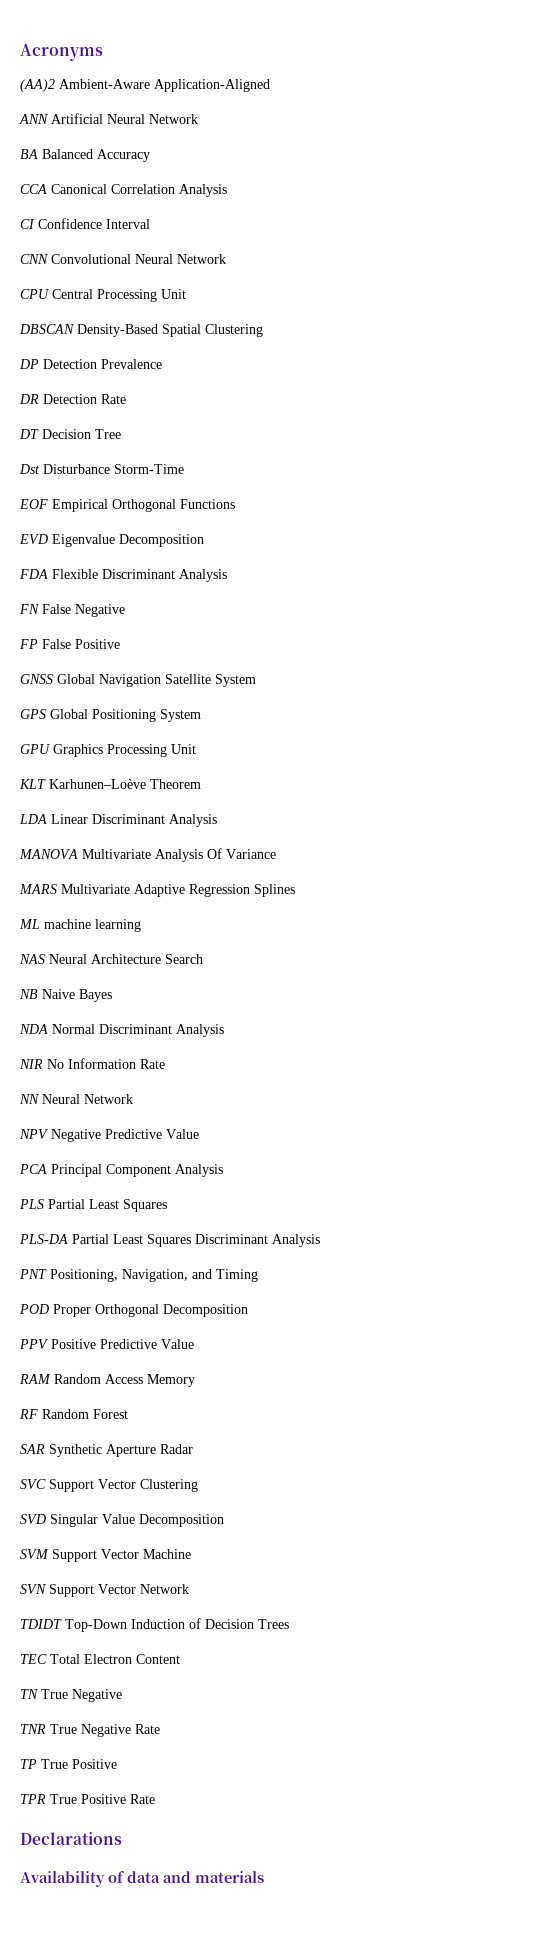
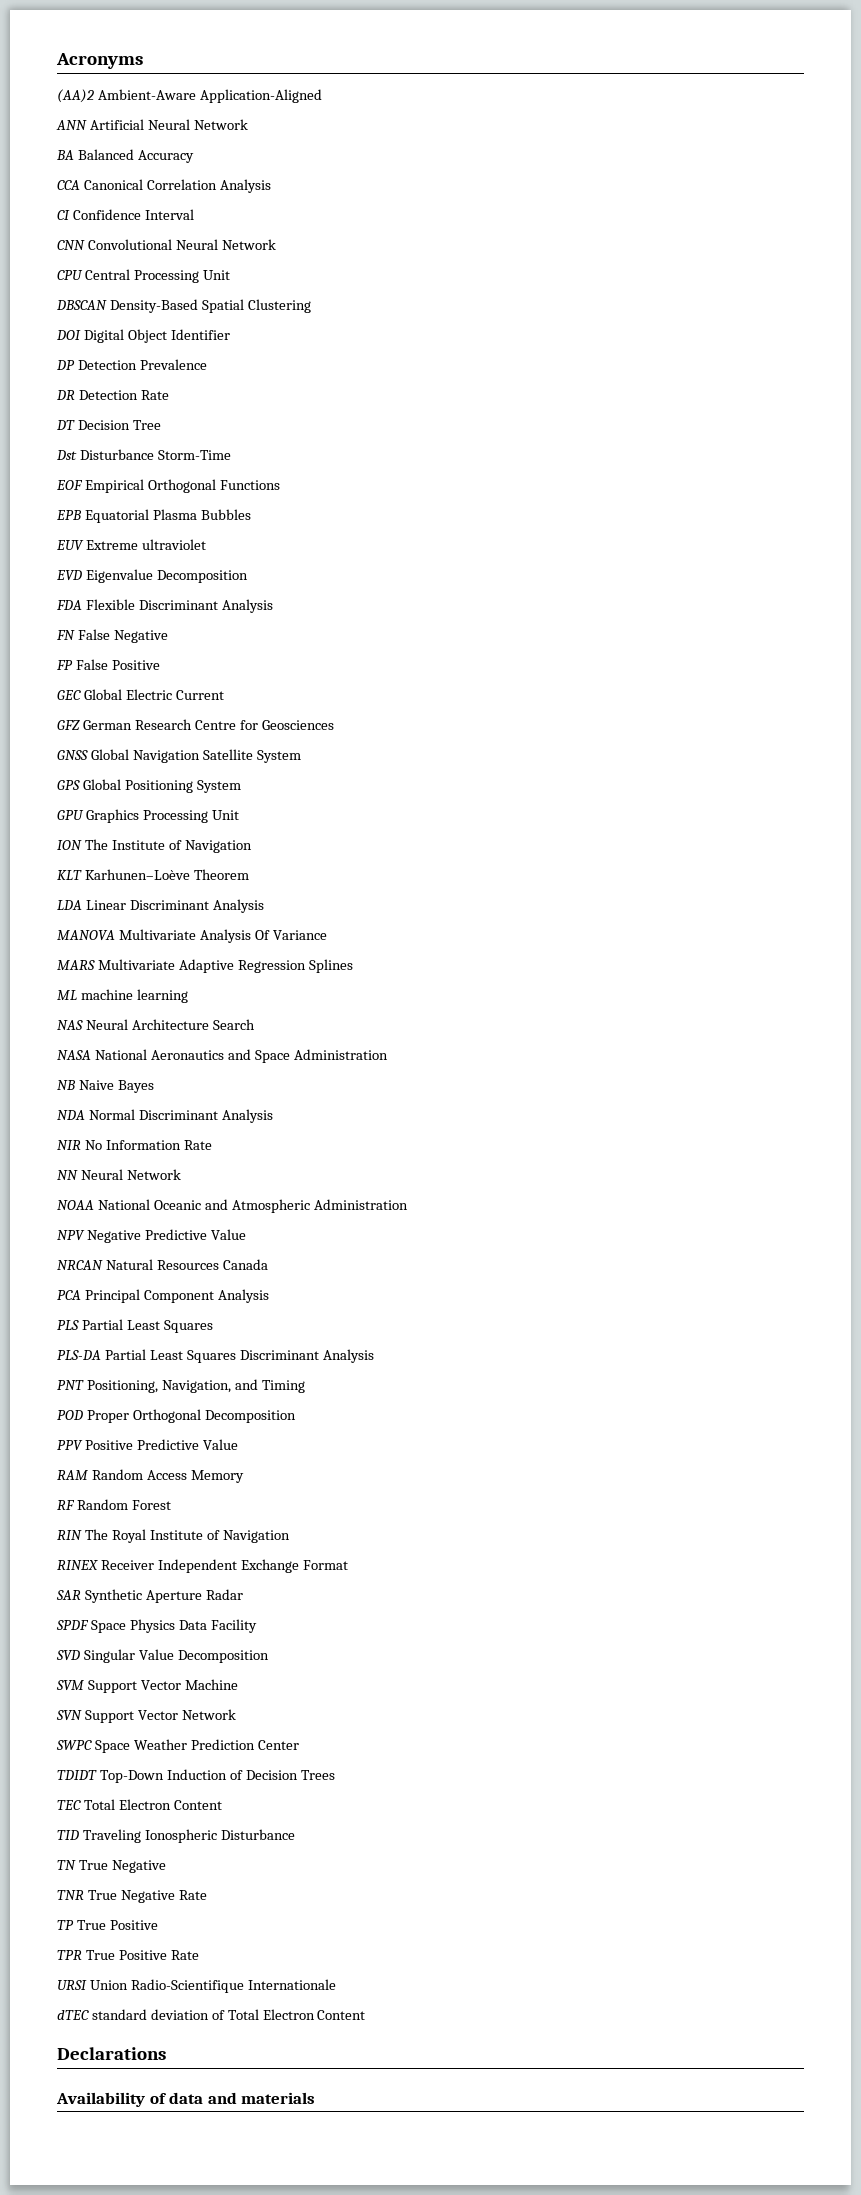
+ DOI Digital Object Identifier
+ EPB Equatorial Plasma Bubbles
+ EUV Extreme ultraviolet
+ GEC Global Electric Current
+ GFZ German Research Centre for Geosciences
+ ION The Institute of Navigation
+ NASA National Aeronautics and Space Administration
+ NOAA National Oceanic and Atmospheric Administration
+ NRCAN Natural Resources Canada
+ RIN The Royal Institute of Navigation
+ RINEX Receiver Independent Exchange Format
- SVC Support Vector Clustering
+ SPDF Space Physics Data Facility
+ SWPC Space Weather Prediction Center
+ TID Traveling Ionospheric Disturbance
+ URSI Union Radio-Scientifique Internationale
+ dTEC standard deviation of Total Electron Content

